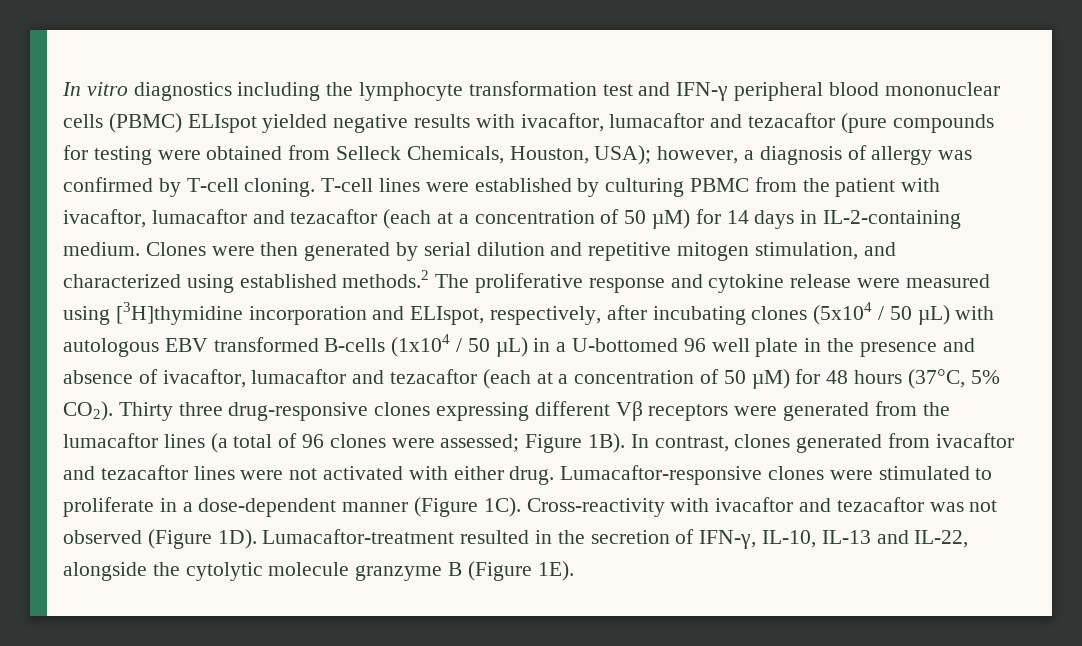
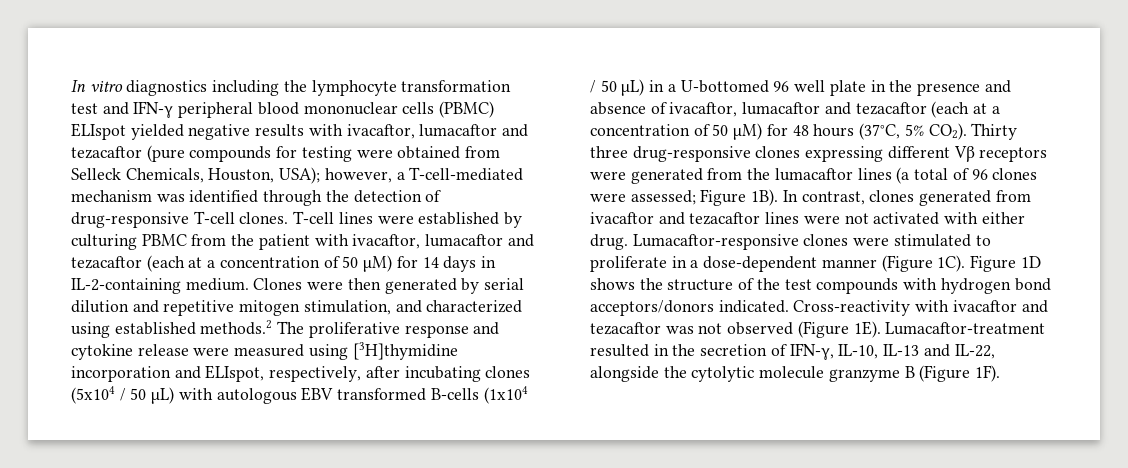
- In vitro diagnostics including the lymphocyte transformation test and IFN-γ peripheral blood mononuclear cells (PBMC) ELIspot yielded negative results with ivacaftor, lumacaftor and tezacaftor (pure compounds for testing were obtained from Selleck Chemicals, Houston, USA); however, a diagnosis of allergy was confirmed by T-cell cloning.
+ In vitro diagnostics including the lymphocyte transformation test and IFN-γ peripheral blood mononuclear cells (PBMC) ELIspot yielded negative results with ivacaftor, lumacaftor and tezacaftor (pure compounds for testing were obtained from Selleck Chemicals, Houston, USA); however, a T-cell-mediated mechanism was identified through the detection of drug-responsive T-cell clones.
+ Figure 1D shows the structure of the test compounds with hydrogen bond acceptors/donors indicated.
- Cross-reactivity with ivacaftor and tezacaftor was not observed (Figure 1D).
+ Cross-reactivity with ivacaftor and tezacaftor was not observed (Figure 1E).
- Lumacaftor-treatment resulted in the secretion of IFN-γ, IL-10, IL-13 and IL-22, alongside the cytolytic molecule granzyme B (Figure 1E).
+ Lumacaftor-treatment resulted in the secretion of IFN-γ, IL-10, IL-13 and IL-22, alongside the cytolytic molecule granzyme B (Figure 1F).

